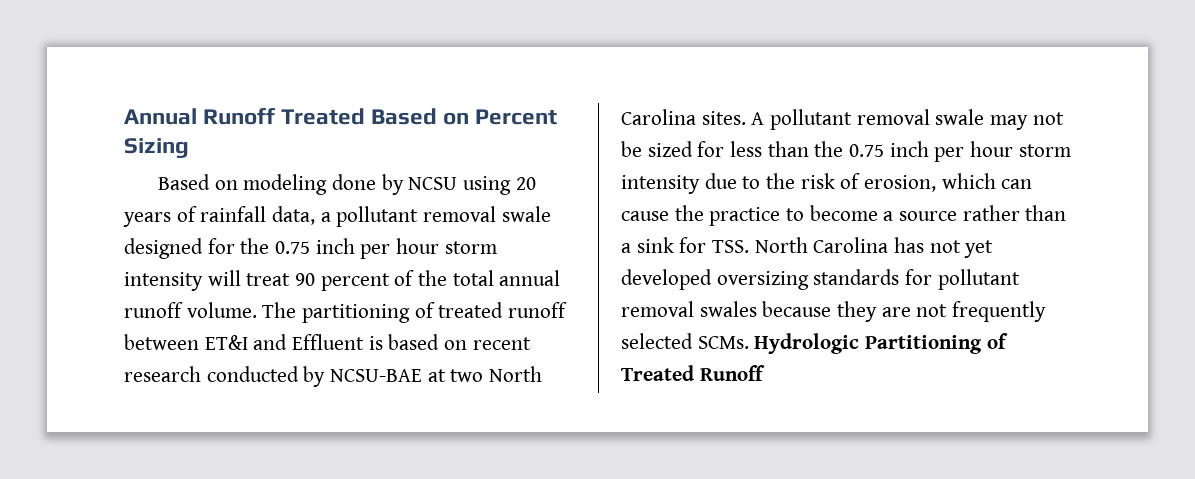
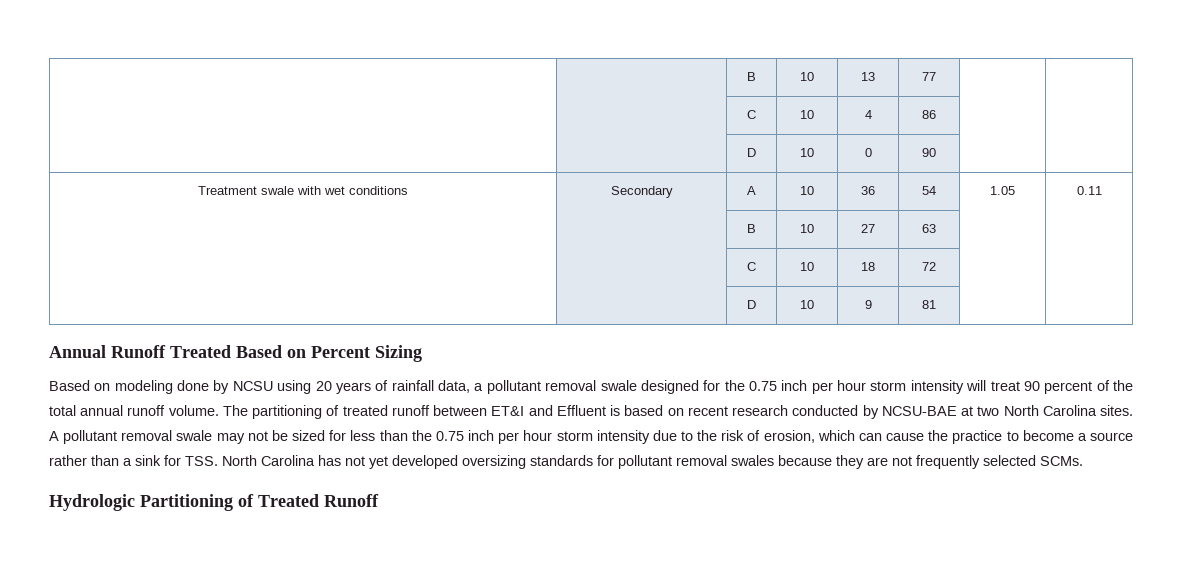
+ | | B | 10 | 13 | 77 | |
+ | | C | 10 | 4 | 86 | |
+ | | D | 10 | 0 | 90 | |
+ Treatment swale with wet conditions | Secondary | A | 10 | 36 | 54 | 1.05 | 0.11
+ | | B | 10 | 27 | 63 | |
+ | | C | 10 | 18 | 72 | |
+ | | D | 10 | 9 | 81 | |
- A pollutant removal swale may not be sized for less than the 0.75 inch per hour storm intensity due to the risk of erosion, which can cause the practice to become a source rather than a sink for TSS. North Carolina has not yet developed oversizing standards for pollutant removal swales because they are not frequently selected SCMs. Hydrologic Partitioning of Treated Runoff
+ A pollutant removal swale may not be sized for less than the 0.75 inch per hour storm intensity due to the risk of erosion, which can cause the practice to become a source rather than a sink for TSS. North Carolina has not yet developed oversizing standards for pollutant removal swales because they are not frequently selected SCMs.
+ Hydrologic Partitioning of Treated Runoff

